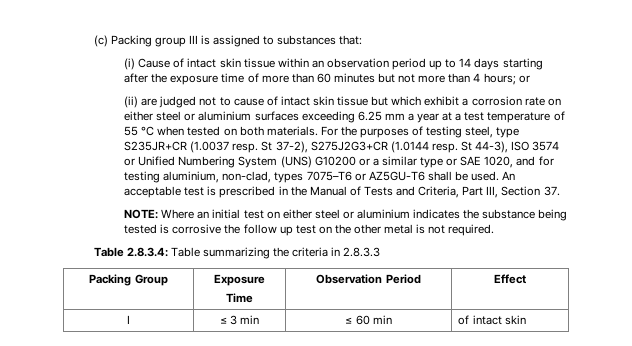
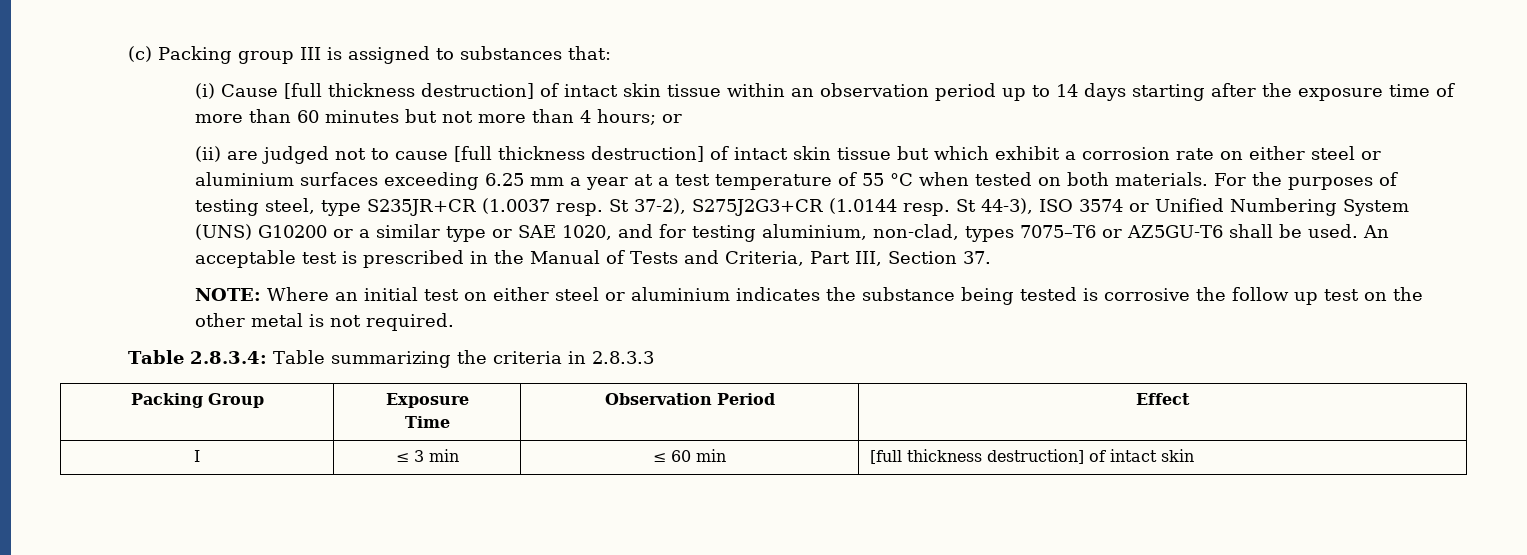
- (i) Cause of intact skin tissue within an observation period up to 14 days starting after the exposure time of more than 60 minutes but not more than 4 hours; or
+ (i) Cause [full thickness destruction] of intact skin tissue within an observation period up to 14 days starting after the exposure time of more than 60 minutes but not more than 4 hours; or
- (ii) are judged not to cause of intact skin tissue but which exhibit a corrosion rate on either steel or aluminium surfaces exceeding 6.25 mm a year at a test temperature of 55 °C when tested on both materials.
+ (ii) are judged not to cause [full thickness destruction] of intact skin tissue but which exhibit a corrosion rate on either steel or aluminium surfaces exceeding 6.25 mm a year at a test temperature of 55 °C when tested on both materials.
- I | ≤ 3 min | ≤ 60 min | of intact skin
+ I | ≤ 3 min | ≤ 60 min | [full thickness destruction] of intact skin

